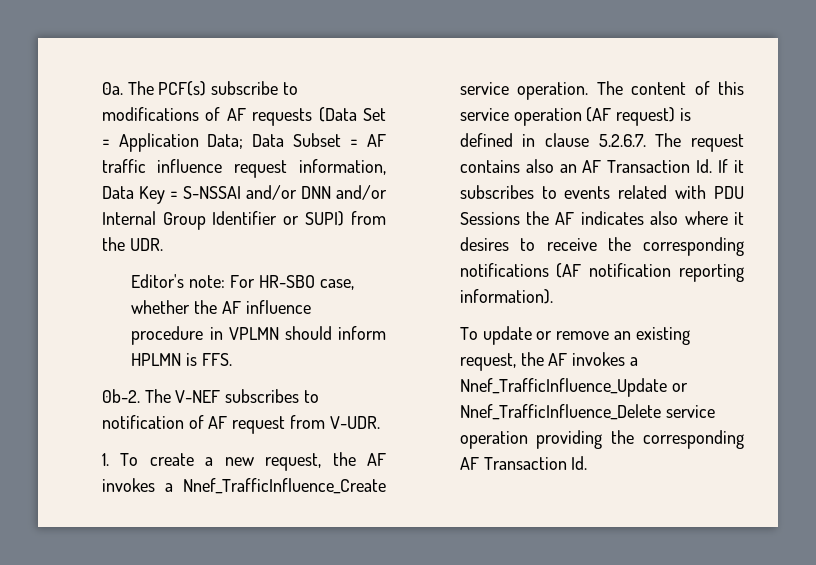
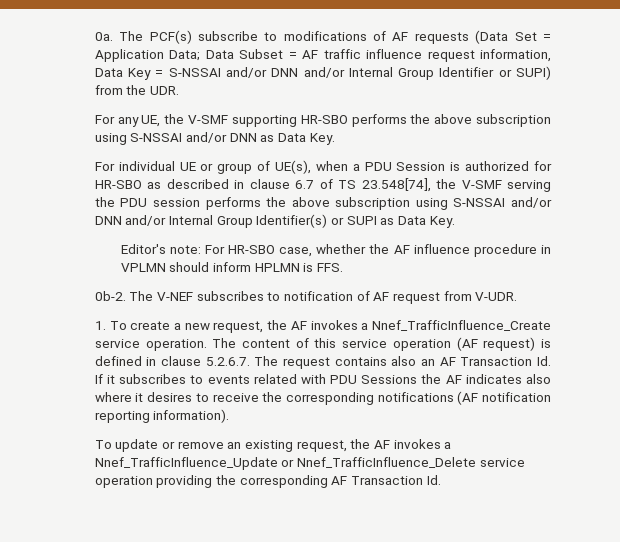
+ For any UE, the V-SMF supporting HR-SBO performs the above subscription using S-NSSAI and/or DNN as Data Key.
+ For individual UE or group of UE(s), when a PDU Session is authorized for HR-SBO as described in clause 6.7 of TS 23.548[74], the V-SMF serving the PDU session performs the above subscription using S-NSSAI and/or DNN and/or Internal Group Identifier(s) or SUPI as Data Key.

